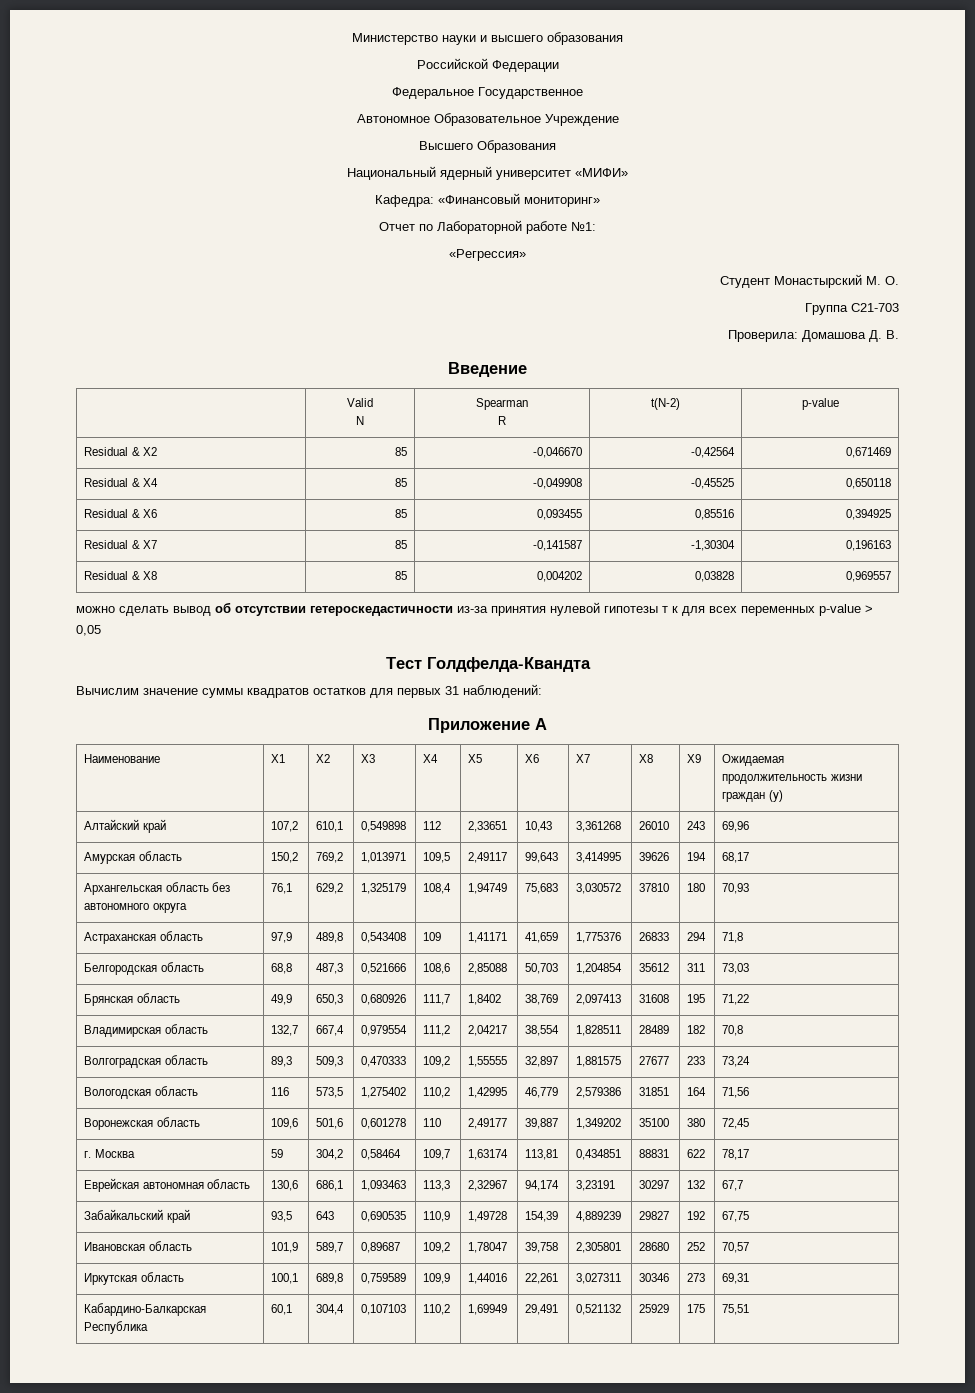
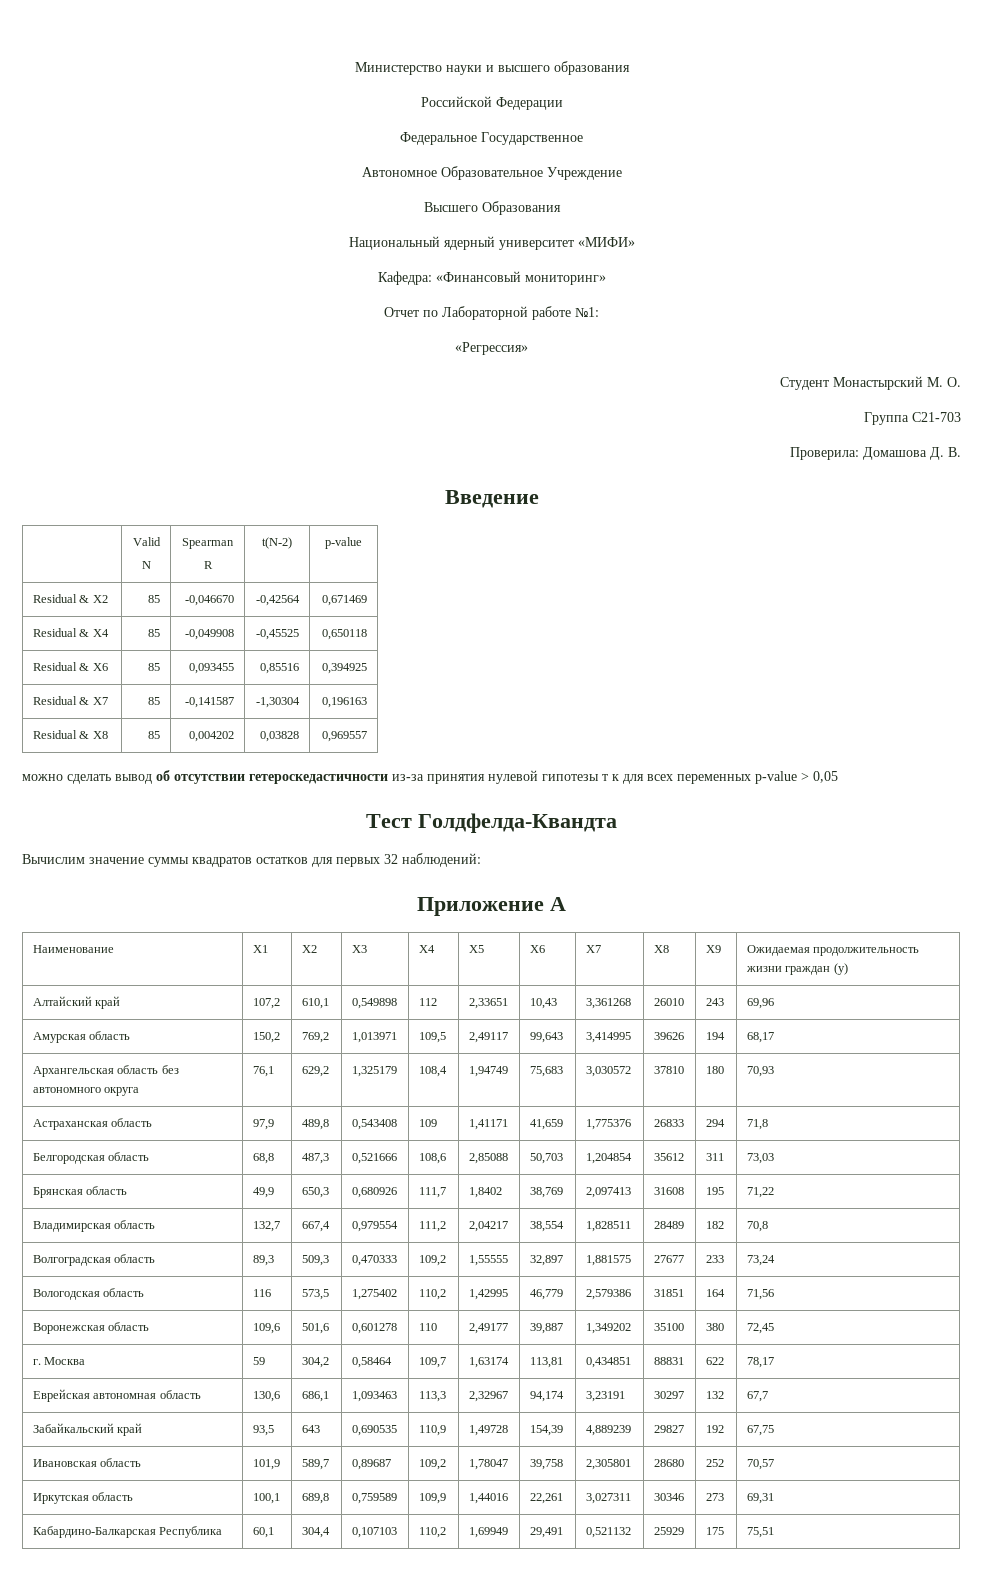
- Вычислим значение суммы квадратов остатков для первых 31 наблюдений:
+ Вычислим значение суммы квадратов остатков для первых 32 наблюдений:

